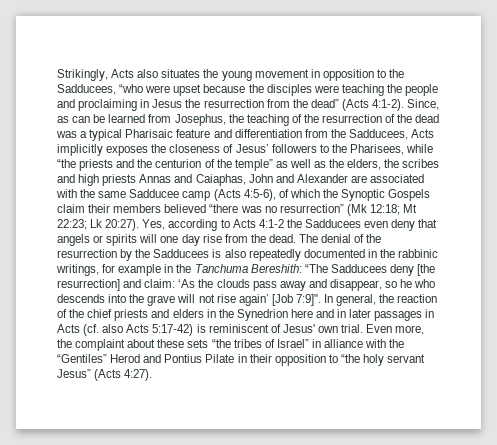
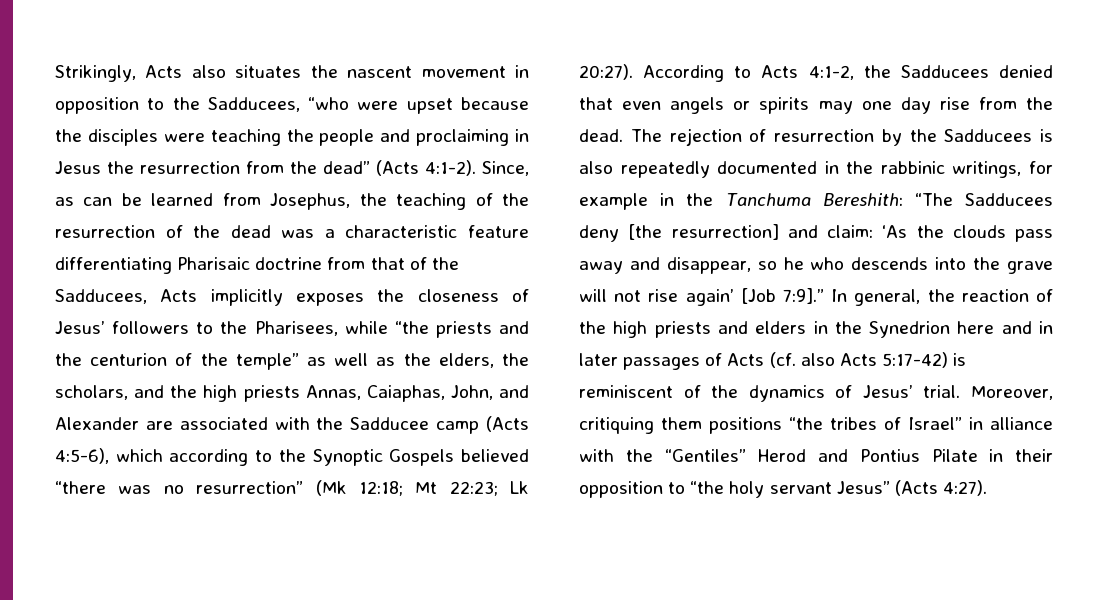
- Strikingly, Acts also situates the young movement in opposition to the Sadducees, “who were upset because the disciples were teaching the people and proclaiming in Jesus the resurrection from the dead” (Acts 4:1-2).
+ Strikingly, Acts also situates the nascent movement in opposition to the Sadducees, “who were upset because the disciples were teaching the people and proclaiming in Jesus the resurrection from the dead” (Acts 4:1-2).
- Since, as can be learned from Josephus, the teaching of the resurrection of the dead was a typical Pharisaic feature and differentiation from the Sadducees, Acts implicitly exposes the closeness of Jesus’ followers to the Pharisees, while “the priests and the centurion of the temple” as well as the elders, the scribes and high priests Annas and Caiaphas, John and Alexander are associated with the same Sadducee camp (Acts 4:5-6), of which the Synoptic Gospels claim their members believed “there was no resurrection” (Mk 12:18;
+ Since, as can be learned from Josephus, the teaching of the resurrection of the dead was a characteristic feature differentiating Pharisaic doctrine from that of the Sadducees, Acts implicitly exposes the closeness of Jesus’ followers to the Pharisees, while “the priests and the centurion of the temple” as well as the elders, the scholars, and the high priests Annas, Caiaphas, John, and Alexander are associated with the Sadducee camp (Acts 4:5-6), which according to the Synoptic Gospels believed “there was no resurrection” (Mk 12:18;
- Yes, according to Acts 4:1-2 the Sadducees even deny that angels or spirits will one day rise from the dead.
+ According to Acts 4:1-2, the Sadducees denied that even angels or spirits may one day rise from the dead.
- The denial of the resurrection by the Sadducees is also repeatedly documented in the rabbinic writings, for example in the Tanchuma Bereshith: “The Sadducees deny [the resurrection] and claim: ‘As the clouds pass away and disappear, so he who descends into the grave will not rise again’ [Job 7:9]".
+ The rejection of resurrection by the Sadducees is also repeatedly documented in the rabbinic writings, for example in the Tanchuma Bereshith: “The Sadducees deny [the resurrection] and claim: ‘As the clouds pass away and disappear, so he who descends into the grave will not rise again’ [Job 7:9].”
- In general, the reaction of the chief priests and elders in the Synedrion here and in later passages in Acts (cf. also Acts 5:17-42) is reminiscent of Jesus' own trial. Even more, the complaint about these sets “the tribes of Israel” in alliance with the “Gentiles” Herod and Pontius Pilate in their opposition to “the holy servant Jesus” (Acts 4:27).
+ In general, the reaction of the high priests and elders in the Synedrion here and in later passages of Acts (cf. also Acts 5:17-42) is reminiscent of the dynamics of Jesus’ trial. Moreover, critiquing them positions “the tribes of Israel” in alliance with the “Gentiles” Herod and Pontius Pilate in their opposition to “the holy servant Jesus” (Acts 4:27).

